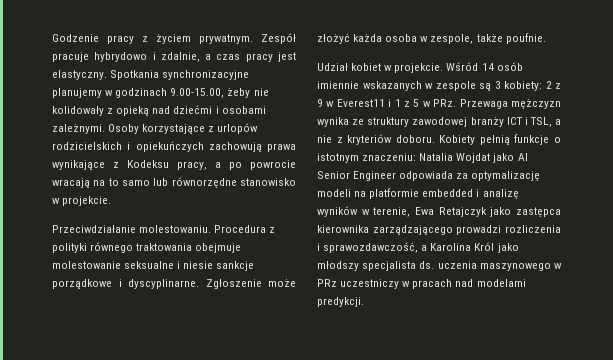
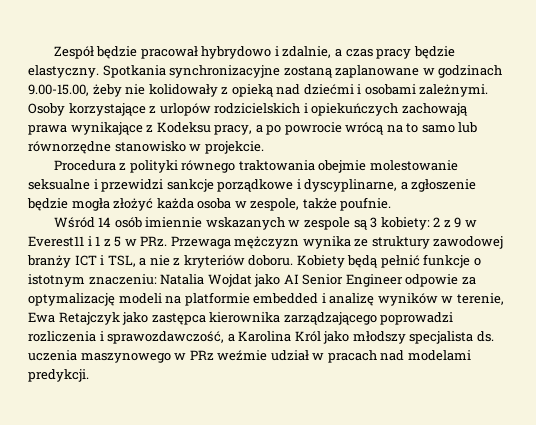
- Godzenie pracy z życiem prywatnym. Zespół pracuje hybrydowo i zdalnie, a czas pracy jest elastyczny.
+ Zespół będzie pracował hybrydowo i zdalnie, a czas pracy będzie elastyczny.
- Spotkania synchronizacyjne planujemy w godzinach 9.00-15.00, żeby nie kolidowały z opieką nad dziećmi i osobami zależnymi.
+ Spotkania synchronizacyjne zostaną zaplanowane w godzinach 9.00-15.00, żeby nie kolidowały z opieką nad dziećmi i osobami zależnymi.
- Osoby korzystające z urlopów rodzicielskich i opiekuńczych zachowują prawa wynikające z Kodeksu pracy, a po powrocie wracają na to samo lub równorzędne stanowisko w projekcie.
+ Osoby korzystające z urlopów rodzicielskich i opiekuńczych zachowają prawa wynikające z Kodeksu pracy, a po powrocie wrócą na to samo lub równorzędne stanowisko w projekcie.
- Przeciwdziałanie molestowaniu. Procedura z polityki równego traktowania obejmuje molestowanie seksualne i niesie sankcje porządkowe i dyscyplinarne. Zgłoszenie może złożyć każda osoba w zespole, także poufnie.
+ Procedura z polityki równego traktowania obejmie molestowanie seksualne i przewidzi sankcje porządkowe i dyscyplinarne, a zgłoszenie będzie mogła złożyć każda osoba w zespole, także poufnie.
- Udział kobiet w projekcie.
- Kobiety pełnią funkcje o istotnym znaczeniu: Natalia Wojdat jako AI Senior Engineer odpowiada za optymalizację modeli na platformie embedded i analizę wyników w terenie, Ewa Retajczyk jako zastępca kierownika zarządzającego prowadzi rozliczenia i sprawozdawczość, a Karolina Król jako młodszy specjalista ds. uczenia maszynowego w PRz uczestniczy w pracach nad modelami predykcji.
+ Kobiety będą pełnić funkcje o istotnym znaczeniu: Natalia Wojdat jako AI Senior Engineer odpowie za optymalizację modeli na platformie embedded i analizę wyników w terenie, Ewa Retajczyk jako zastępca kierownika zarządzającego poprowadzi rozliczenia i sprawozdawczość, a Karolina Król jako młodszy specjalista ds. uczenia maszynowego w PRz weźmie udział w pracach nad modelami predykcji.

